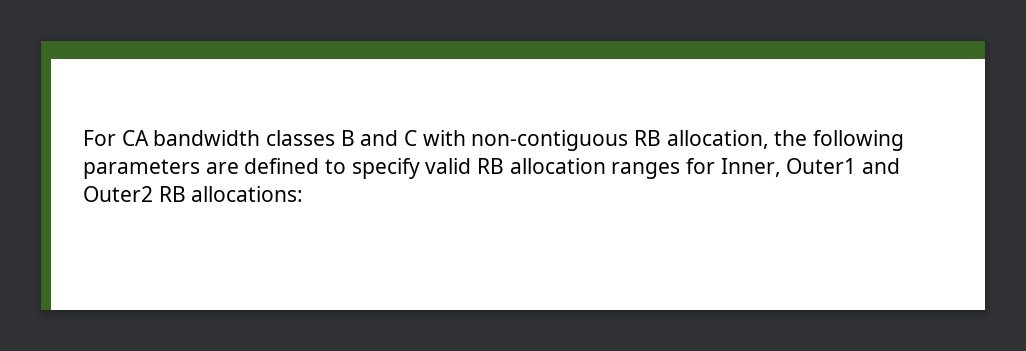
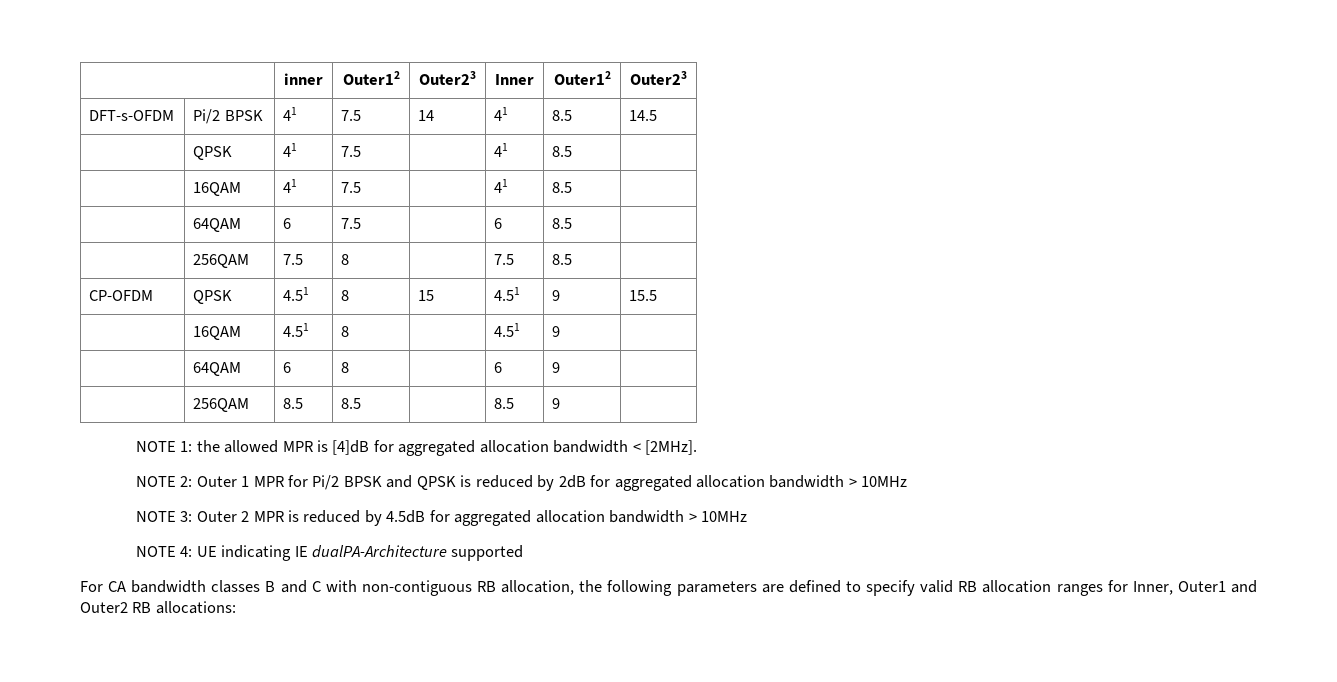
+ | inner | Outer12 | Outer23 | Inner | Outer12 | Outer23
+ DFT-s-OFDM | Pi/2 BPSK | 41 | 7.5 | 14 | 41 | 8.5 | 14.5
+ | QPSK | 41 | 7.5 | | 41 | 8.5 |
+ | 16QAM | 41 | 7.5 | | 41 | 8.5 |
+ | 64QAM | 6 | 7.5 | | 6 | 8.5 |
+ | 256QAM | 7.5 | 8 | | 7.5 | 8.5 |
+ CP-OFDM | QPSK | 4.51 | 8 | 15 | 4.51 | 9 | 15.5
+ | 16QAM | 4.51 | 8 | | 4.51 | 9 |
+ | 64QAM | 6 | 8 | | 6 | 9 |
+ | 256QAM | 8.5 | 8.5 | | 8.5 | 9 |
+ NOTE 1: the allowed MPR is [4]dB for aggregated allocation bandwidth < [2MHz].
+ NOTE 2: Outer 1 MPR for Pi/2 BPSK and QPSK is reduced by 2dB for aggregated allocation bandwidth > 10MHz
+ NOTE 3: Outer 2 MPR is reduced by 4.5dB for aggregated allocation bandwidth > 10MHz
+ NOTE 4: UE indicating IE dualPA-Architecture supported

